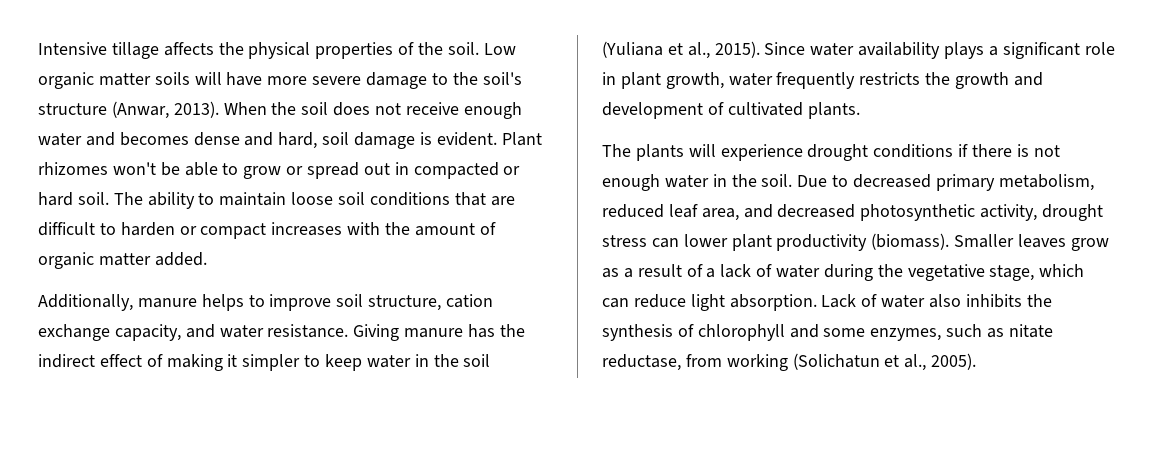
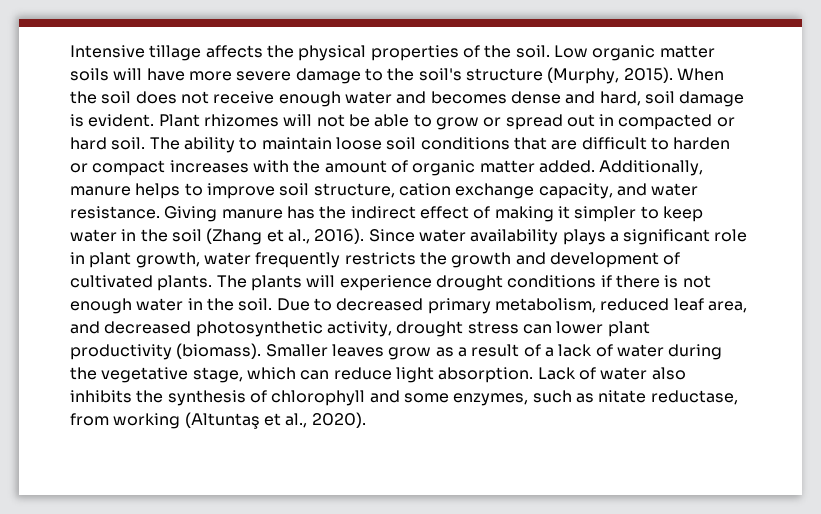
- Low organic matter soils will have more severe damage to the soil's structure (Anwar, 2013).
+ Low organic matter soils will have more severe damage to the soil's structure (Murphy, 2015).
- Plant rhizomes won't be able to grow or spread out in compacted or hard soil.
+ Plant rhizomes will not be able to grow or spread out in compacted or hard soil.
- The ability to maintain loose soil conditions that are difficult to harden or compact increases with the amount of organic matter added.
- Additionally, manure helps to improve soil structure, cation exchange capacity, and water resistance.
+ The ability to maintain loose soil conditions that are difficult to harden or compact increases with the amount of organic matter added. Additionally, manure helps to improve soil structure, cation exchange capacity, and water resistance.
- Giving manure has the indirect effect of making it simpler to keep water in the soil (Yuliana et al., 2015).
+ Giving manure has the indirect effect of making it simpler to keep water in the soil (Zhang et al., 2016).
- Since water availability plays a significant role in plant growth, water frequently restricts the growth and development of cultivated plants.
- The plants will experience drought conditions if there is not enough water in the soil.
+ Since water availability plays a significant role in plant growth, water frequently restricts the growth and development of cultivated plants. The plants will experience drought conditions if there is not enough water in the soil.
- Lack of water also inhibits the synthesis of chlorophyll and some enzymes, such as nitate reductase, from working (Solichatun et al., 2005).
+ Lack of water also inhibits the synthesis of chlorophyll and some enzymes, such as nitate reductase, from working (Altuntaş et al., 2020).

